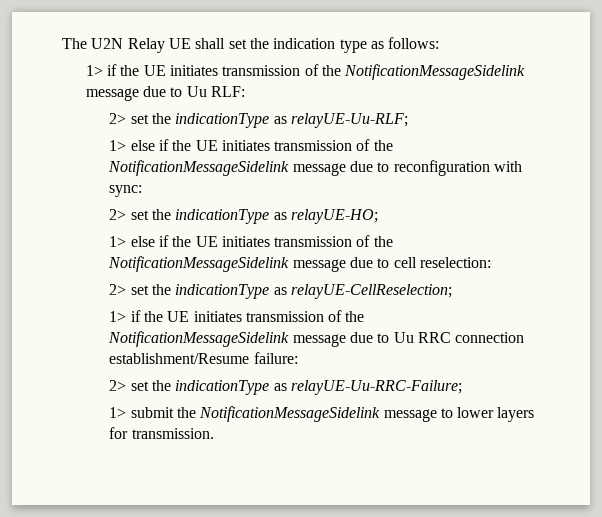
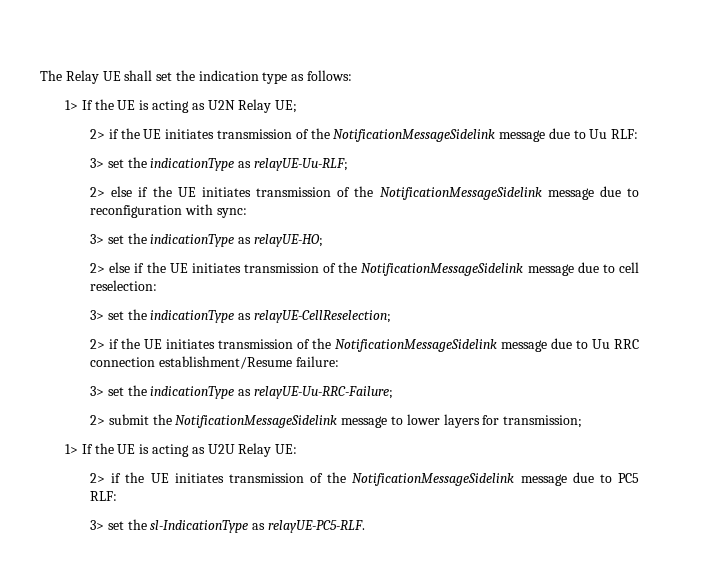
- The U2N Relay UE shall set the indication type as follows:
+ The Relay UE shall set the indication type as follows:
- 1> if the UE initiates transmission of the NotificationMessageSidelink message due to Uu RLF:
+ 1> If the UE is acting as U2N Relay UE;
+ 2> if the UE initiates transmission of the NotificationMessageSidelink message due to Uu RLF:
- 2> set the indicationType as relayUE-Uu-RLF;
+ 3> set the indicationType as relayUE-Uu-RLF;
- 1> else if the UE initiates transmission of the NotificationMessageSidelink message due to reconfiguration with sync:
+ 2> else if the UE initiates transmission of the NotificationMessageSidelink message due to reconfiguration with sync:
- 2> set the indicationType as relayUE-HO;
+ 3> set the indicationType as relayUE-HO;
- 1> else if the UE initiates transmission of the NotificationMessageSidelink message due to cell reselection:
+ 2> else if the UE initiates transmission of the NotificationMessageSidelink message due to cell reselection:
- 2> set the indicationType as relayUE-CellReselection;
+ 3> set the indicationType as relayUE-CellReselection;
- 1> if the UE initiates transmission of the NotificationMessageSidelink message due to Uu RRC connection establishment/Resume failure:
+ 2> if the UE initiates transmission of the NotificationMessageSidelink message due to Uu RRC connection establishment/Resume failure:
- 2> set the indicationType as relayUE-Uu-RRC-Failure;
+ 3> set the indicationType as relayUE-Uu-RRC-Failure;
- 1> submit the NotificationMessageSidelink message to lower layers for transmission.
+ 2> submit the NotificationMessageSidelink message to lower layers for transmission;
+ 1> If the UE is acting as U2U Relay UE:
+ 2> if the UE initiates transmission of the NotificationMessageSidelink message due to PC5 RLF:
+ 3> set the sl-IndicationType as relayUE-PC5-RLF.

